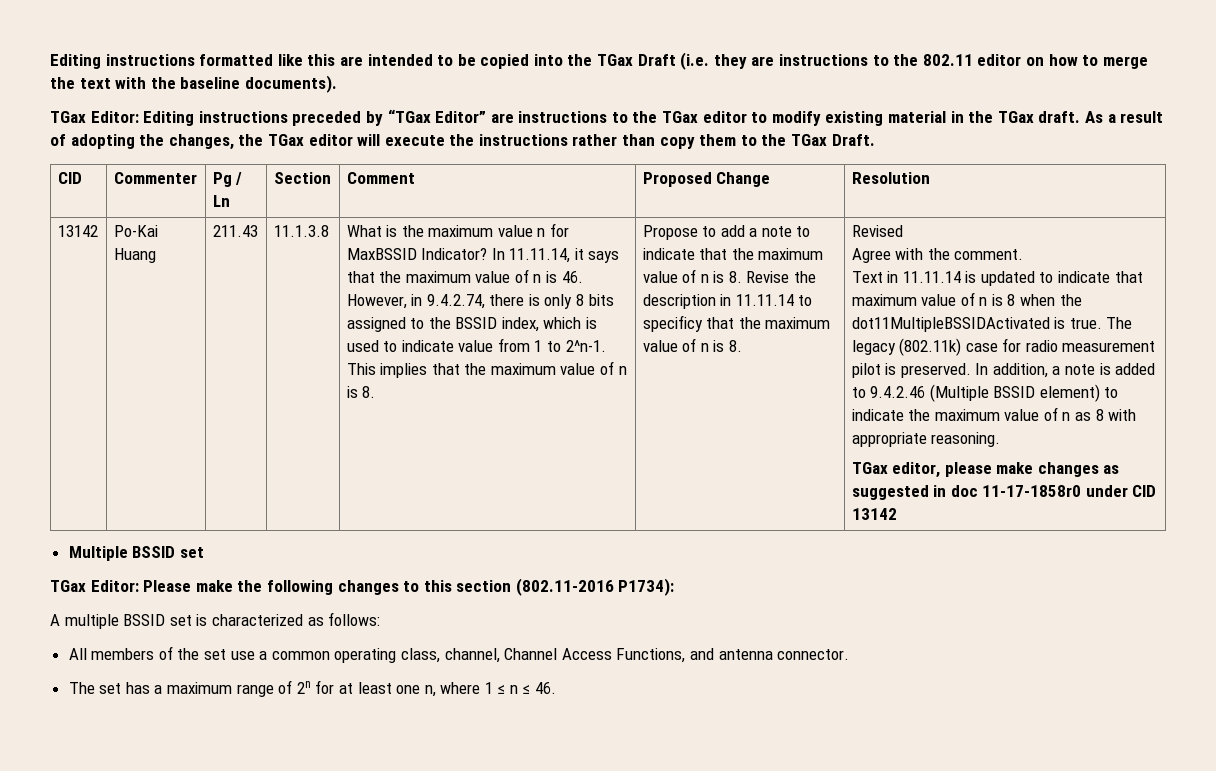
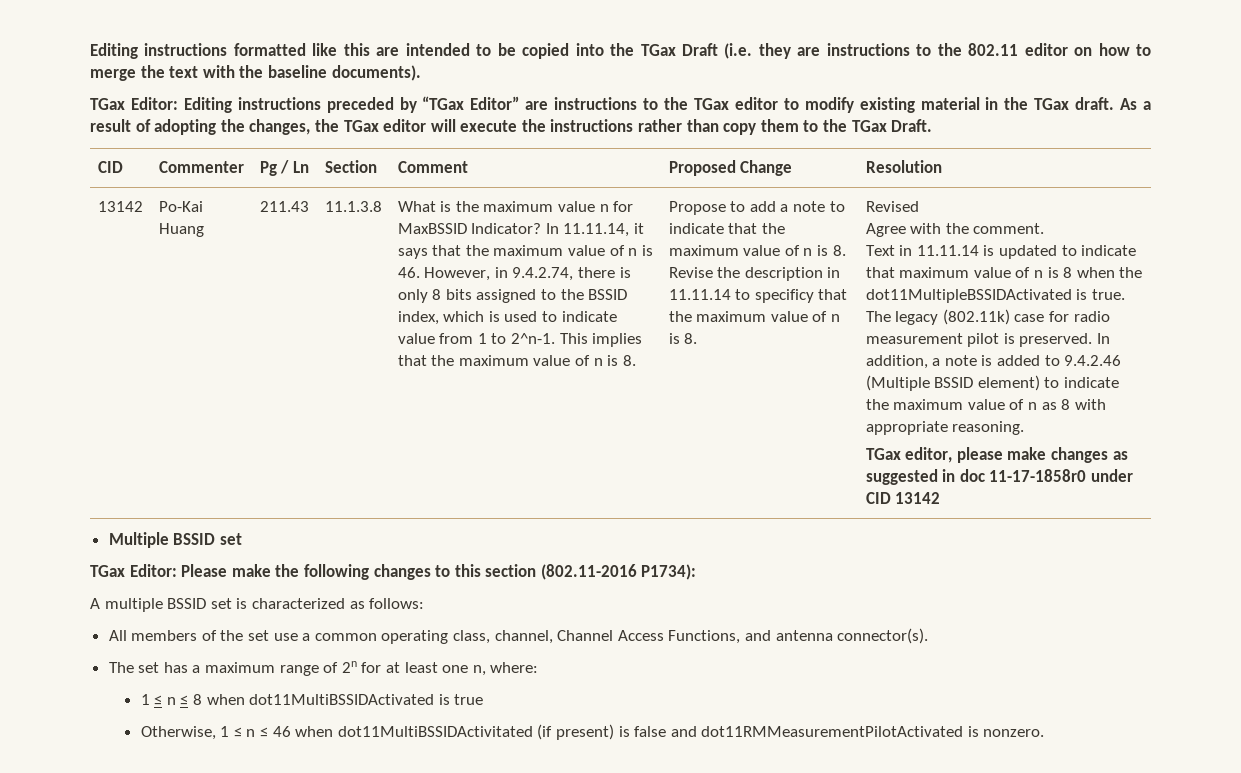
- All members of the set use a common operating class, channel, Channel Access Functions, and antenna connector.
+ All members of the set use a common operating class, channel, Channel Access Functions, and antenna connector(s).
- The set has a maximum range of 2n for at least one n, where 1 ≤ n ≤ 46.
+ The set has a maximum range of 2n for at least one n, where:
+ 1 ≤ n ≤ 8 when dot11MultiBSSIDActivated is true
+ Otherwise, 1 ≤ n ≤ 46 when dot11MultiBSSIDActivitated (if present) is false and dot11RMMeasurementPilotActivated is nonzero.

